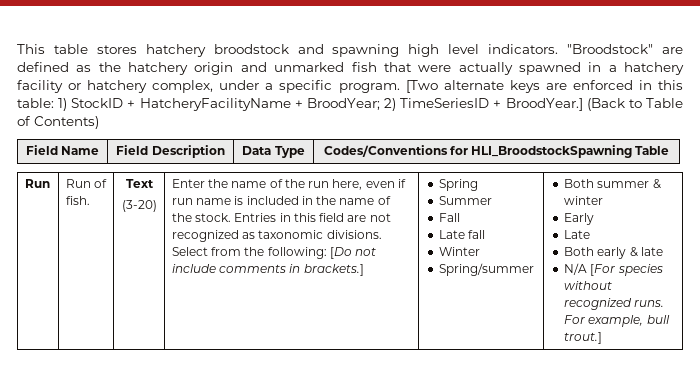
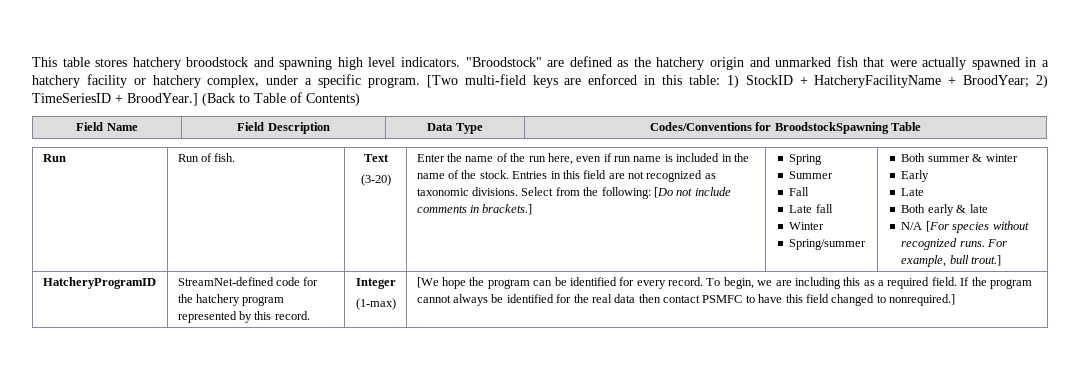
- [Two alternate keys are enforced in this table: 1) StockID + HatcheryFacilityName + BroodYear; 2) TimeSeriesID + BroodYear.]
+ [Two multi-field keys are enforced in this table: 1) StockID + HatcheryFacilityName + BroodYear; 2) TimeSeriesID + BroodYear.]
- Field Name | Field Description | Data Type | Codes/Conventions for HLI_BroodstockSpawning Table
+ Field Name | Field Description | Data Type | Codes/Conventions for BroodstockSpawning Table
+ HatcheryProgramID | StreamNet-defined code for the hatchery program represented by this record. | Integer
+ (1-max) | [We hope the program can be identified for every record. To begin, we are including this as a required field. If the program cannot always be identified for the real data then contact PSMFC to have this field changed to nonrequired.]

